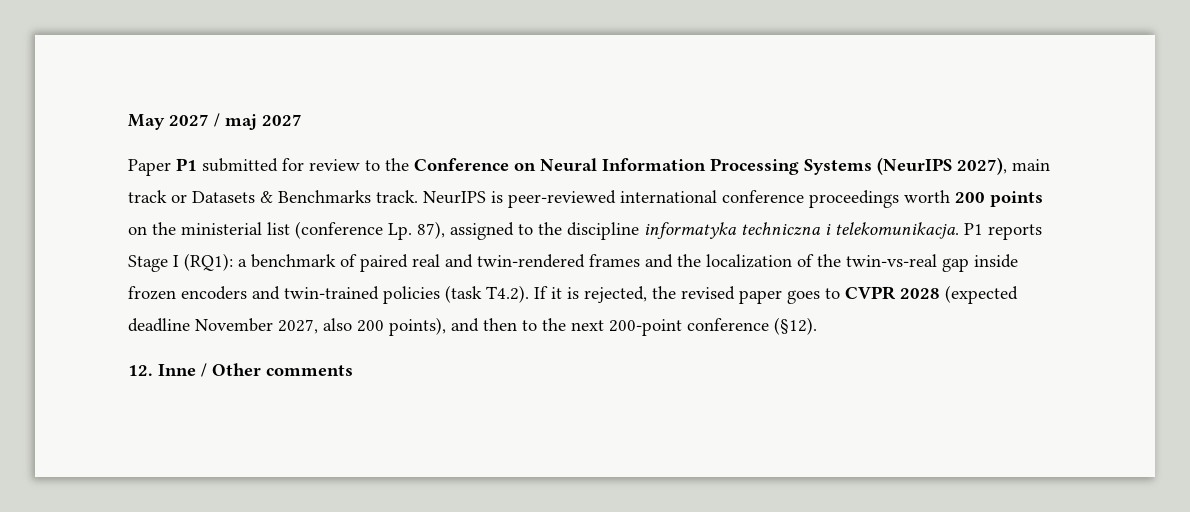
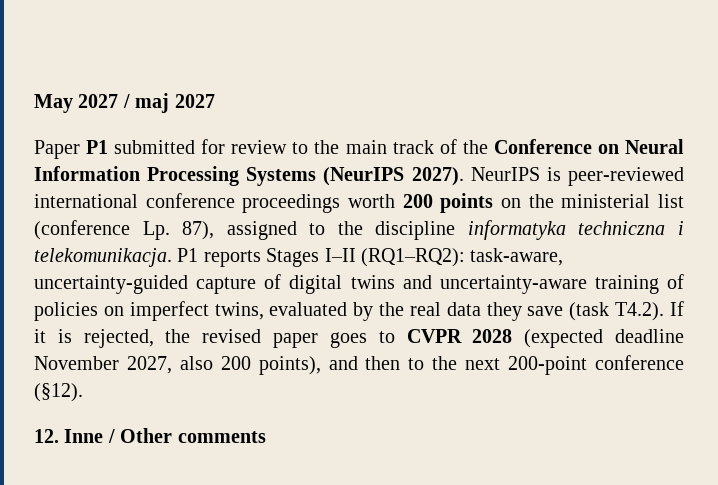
- Paper P1 submitted for review to the Conference on Neural Information Processing Systems (NeurIPS 2027), main track or Datasets & Benchmarks track.
+ Paper P1 submitted for review to the main track of the Conference on Neural Information Processing Systems (NeurIPS 2027).
- P1 reports Stage I (RQ1): a benchmark of paired real and twin-rendered frames and the localization of the twin-vs-real gap inside frozen encoders and twin-trained policies (task T4.2). If it is rejected, the revised paper goes to CVPR 2028 (expected deadline November 2027, also 200 points), and then to the next 200-point conference (§12).
+ P1 reports Stages I–II (RQ1–RQ2): task-aware, uncertainty-guided capture of digital twins and uncertainty-aware training of policies on imperfect twins, evaluated by the real data they save (task T4.2). If it is rejected, the revised paper goes to CVPR 2028 (expected deadline November 2027, also 200 points), and then to the next 200-point conference (§12).

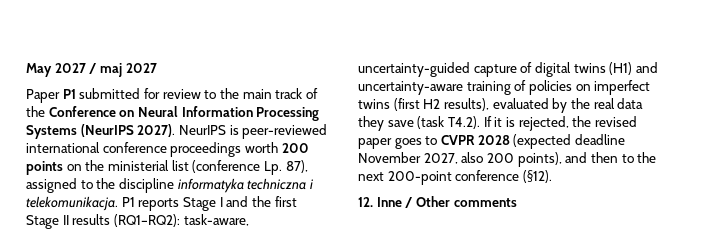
- P1 reports Stages I–II (RQ1–RQ2): task-aware, uncertainty-guided capture of digital twins and uncertainty-aware training of policies on imperfect twins, evaluated by the real data they save (task T4.2). If it is rejected, the revised paper goes to CVPR 2028 (expected deadline November 2027, also 200 points), and then to the next 200-point conference (§12).
+ P1 reports Stage I and the first Stage II results (RQ1–RQ2): task-aware, uncertainty-guided capture of digital twins (H1) and uncertainty-aware training of policies on imperfect twins (first H2 results), evaluated by the real data they save (task T4.2). If it is rejected, the revised paper goes to CVPR 2028 (expected deadline November 2027, also 200 points), and then to the next 200-point conference (§12).

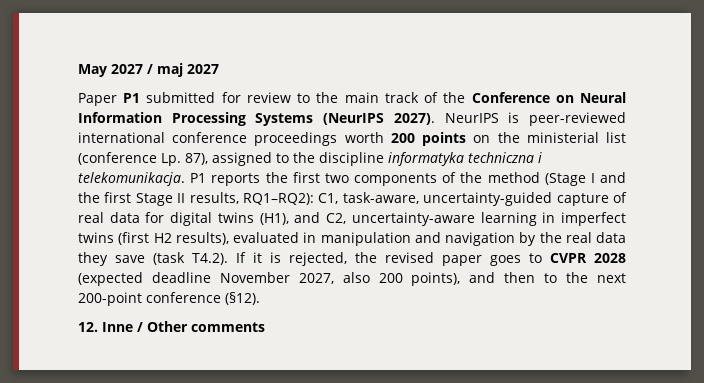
- P1 reports Stage I and the first Stage II results (RQ1–RQ2): task-aware, uncertainty-guided capture of digital twins (H1) and uncertainty-aware training of policies on imperfect twins (first H2 results), evaluated by the real data they save (task T4.2). If it is rejected, the revised paper goes to CVPR 2028 (expected deadline November 2027, also 200 points), and then to the next 200-point conference (§12).
+ P1 reports the first two components of the method (Stage I and the first Stage II results, RQ1–RQ2): C1, task-aware, uncertainty-guided capture of real data for digital twins (H1), and C2, uncertainty-aware learning in imperfect twins (first H2 results), evaluated in manipulation and navigation by the real data they save (task T4.2). If it is rejected, the revised paper goes to CVPR 2028 (expected deadline November 2027, also 200 points), and then to the next 200-point conference (§12).

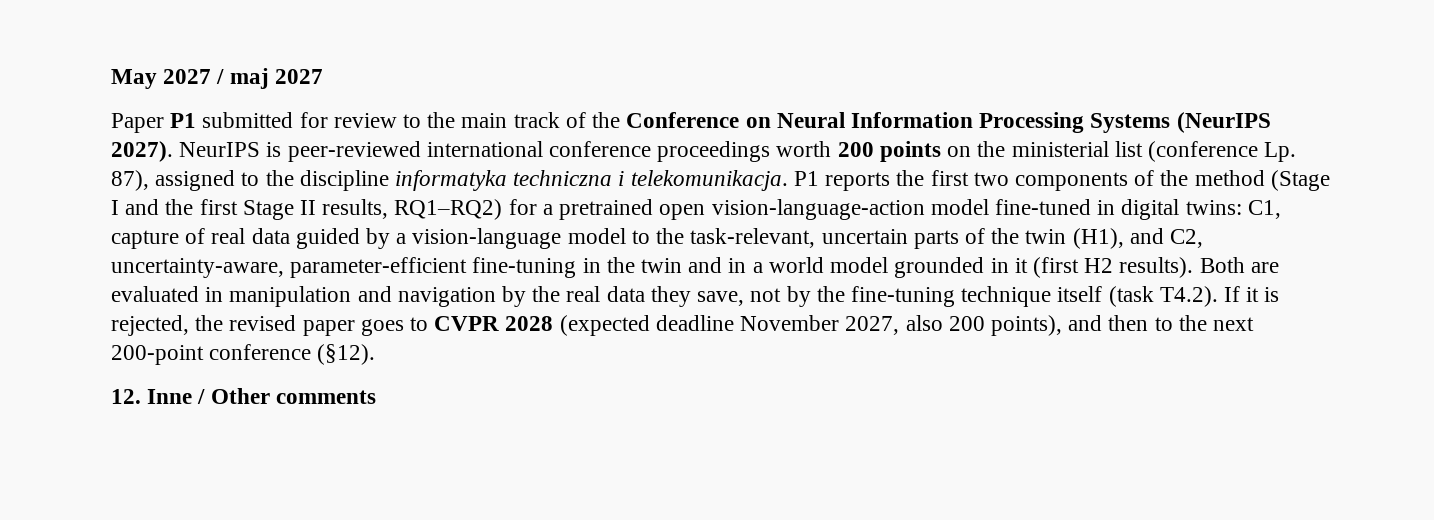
- P1 reports the first two components of the method (Stage I and the first Stage II results, RQ1–RQ2): C1, task-aware, uncertainty-guided capture of real data for digital twins (H1), and C2, uncertainty-aware learning in imperfect twins (first H2 results), evaluated in manipulation and navigation by the real data they save (task T4.2). If it is rejected, the revised paper goes to CVPR 2028 (expected deadline November 2027, also 200 points), and then to the next 200-point conference (§12).
+ P1 reports the first two components of the method (Stage I and the first Stage II results, RQ1–RQ2) for a pretrained open vision-language-action model fine-tuned in digital twins: C1, capture of real data guided by a vision-language model to the task-relevant, uncertain parts of the twin (H1), and C2, uncertainty-aware, parameter-efficient fine-tuning in the twin and in a world model grounded in it (first H2 results). Both are evaluated in manipulation and navigation by the real data they save, not by the fine-tuning technique itself (task T4.2). If it is rejected, the revised paper goes to CVPR 2028 (expected deadline November 2027, also 200 points), and then to the next 200-point conference (§12).

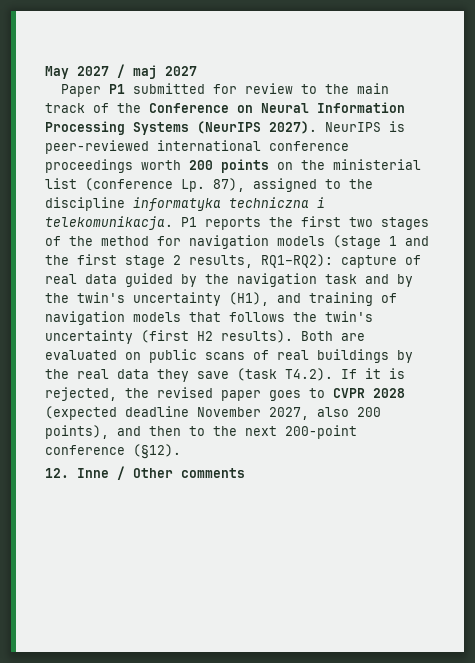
- P1 reports the first two components of the method (Stage I and the first Stage II results, RQ1–RQ2) for a pretrained open vision-language-action model fine-tuned in digital twins: C1, capture of real data guided by a vision-language model to the task-relevant, uncertain parts of the twin (H1), and C2, uncertainty-aware, parameter-efficient fine-tuning in the twin and in a world model grounded in it (first H2 results).
+ P1 reports the first two stages of the method for navigation models (stage 1 and the first stage 2 results, RQ1–RQ2): capture of real data guided by the navigation task and by the twin's uncertainty (H1), and training of navigation models that follows the twin's uncertainty (first H2 results).
- Both are evaluated in manipulation and navigation by the real data they save, not by the fine-tuning technique itself (task T4.2). If it is rejected, the revised paper goes to CVPR 2028 (expected deadline November 2027, also 200 points), and then to the next 200-point conference (§12).
+ Both are evaluated on public scans of real buildings by the real data they save (task T4.2). If it is rejected, the revised paper goes to CVPR 2028 (expected deadline November 2027, also 200 points), and then to the next 200-point conference (§12).

